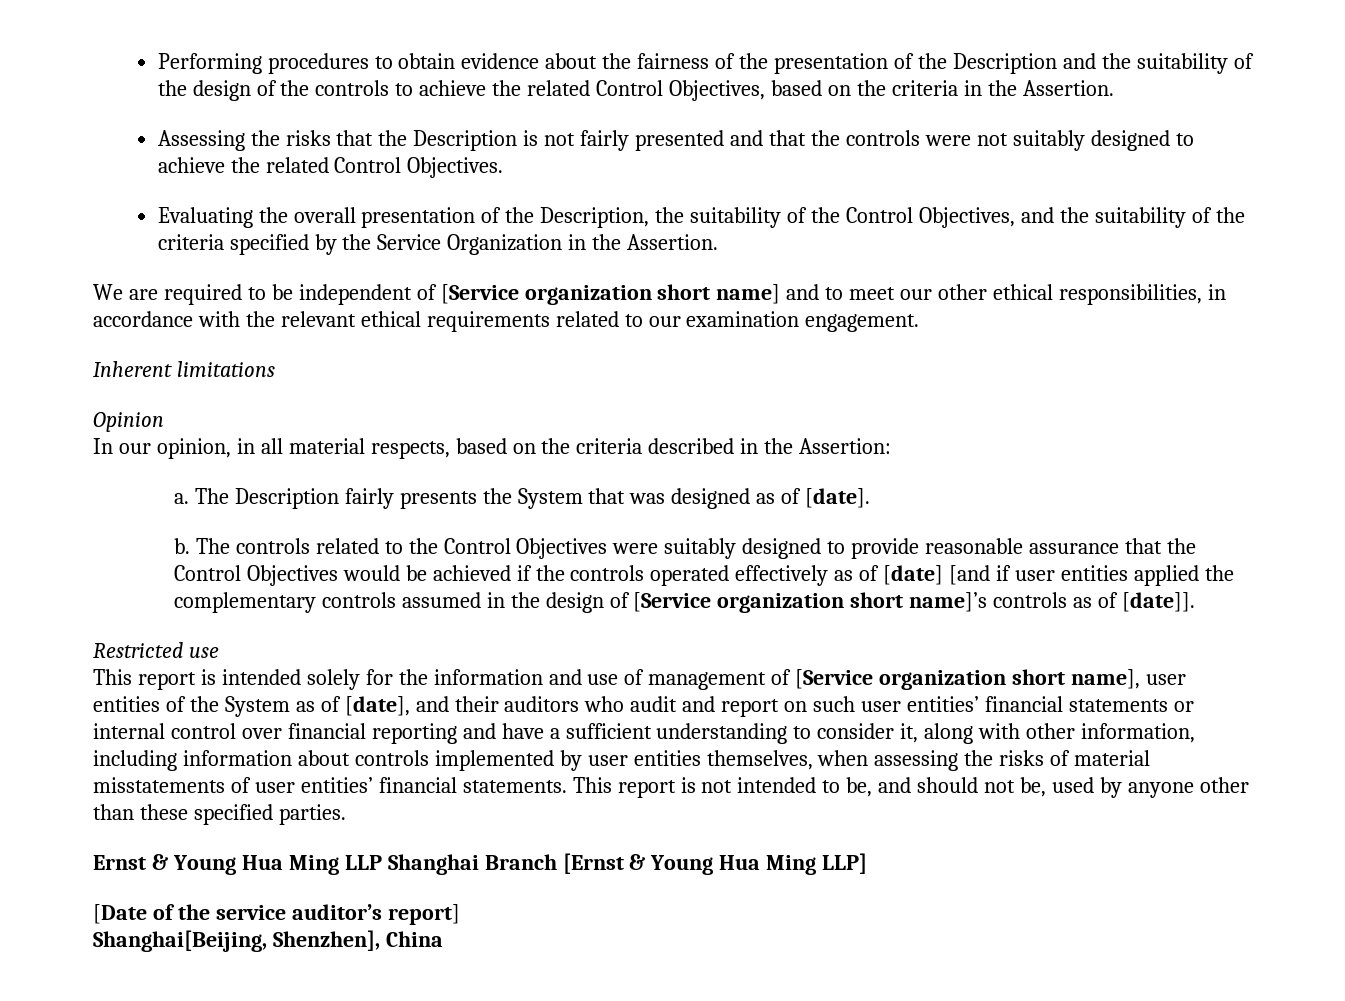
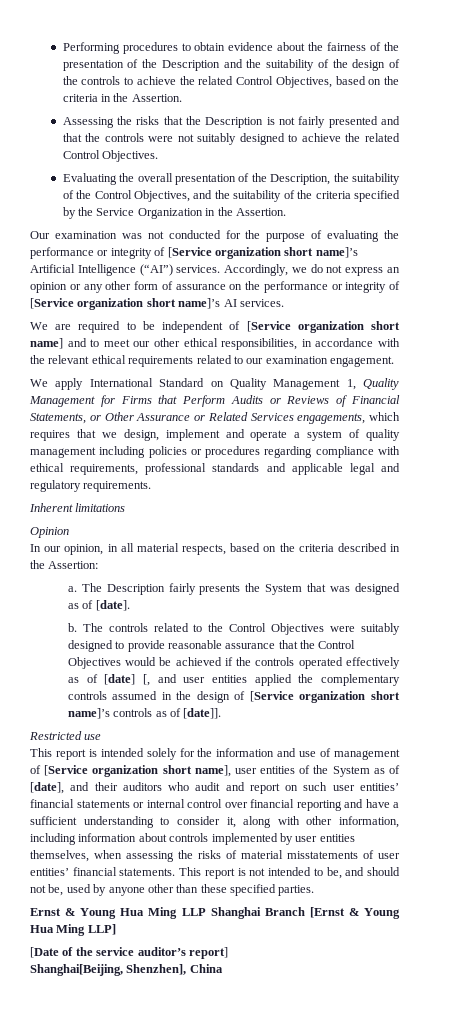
+ Our examination was not conducted for the purpose of evaluating the performance or integrity of [Service organization short name]’s Artificial Intelligence (“AI”) services. Accordingly, we do not express an opinion or any other form of assurance on the performance or integrity of [Service organization short name]’s AI services.
+ We apply International Standard on Quality Management 1, Quality Management for Firms that Perform Audits or Reviews of Financial Statements, or Other Assurance or Related Services engagements, which requires that we design, implement and operate a system of quality management including policies or procedures regarding compliance with ethical requirements, professional standards and applicable legal and regulatory requirements.
- The controls related to the Control Objectives were suitably designed to provide reasonable assurance that the Control Objectives would be achieved if the controls operated effectively as of [date] [and if user entities applied the complementary controls assumed in the design of [Service organization short name]’s controls as of [date]].
+ The controls related to the Control Objectives were suitably designed to provide reasonable assurance that the Control Objectives would be achieved if the controls operated effectively as of [date] [, and user entities applied the complementary controls assumed in the design of [Service organization short name]’s controls as of [date]].

